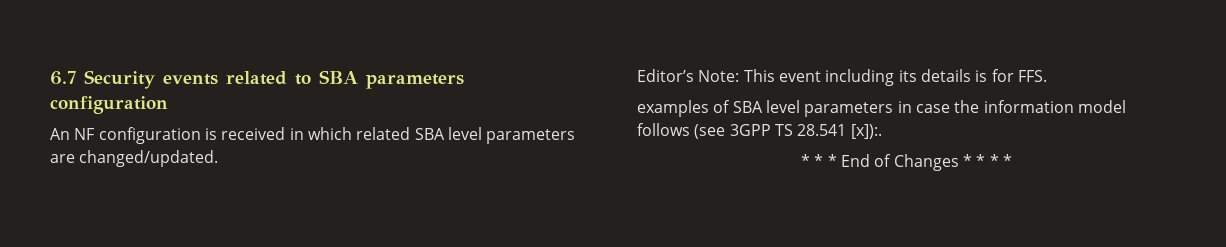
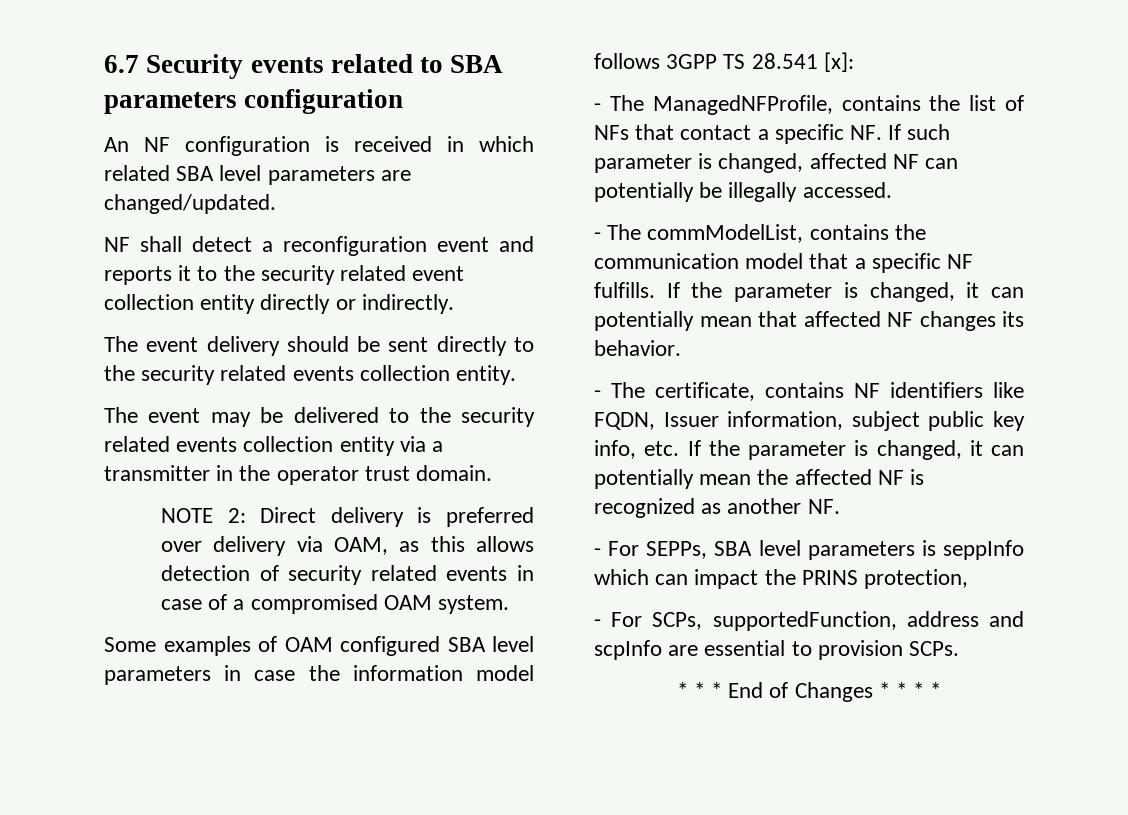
- Editor’s Note: This event including its details is for FFS.
- examples of SBA level parameters in case the information model follows (see 3GPP TS 28.541 [x]):.
+ NF shall detect a reconfiguration event and reports it to the security related event collection entity directly or indirectly.
+ The event delivery should be sent directly to the security related events collection entity.
+ The event may be delivered to the security related events collection entity via a transmitter in the operator trust domain.
+ NOTE 2: Direct delivery is preferred over delivery via OAM, as this allows detection of security related events in case of a compromised OAM system.
+ Some examples of OAM configured SBA level parameters in case the information model follows 3GPP TS 28.541 [x]:
+ - The ManagedNFProfile, contains the list of NFs that contact a specific NF. If such parameter is changed, affected NF can potentially be illegally accessed.
+ - The commModelList, contains the communication model that a specific NF fulfills. If the parameter is changed, it can potentially mean that affected NF changes its behavior.
+ - The certificate, contains NF identifiers like FQDN, Issuer information, subject public key info, etc. If the parameter is changed, it can potentially mean the affected NF is recognized as another NF.
+ - For SEPPs, SBA level parameters is seppInfo which can impact the PRINS protection,
+ - For SCPs, supportedFunction, address and scpInfo are essential to provision SCPs.

